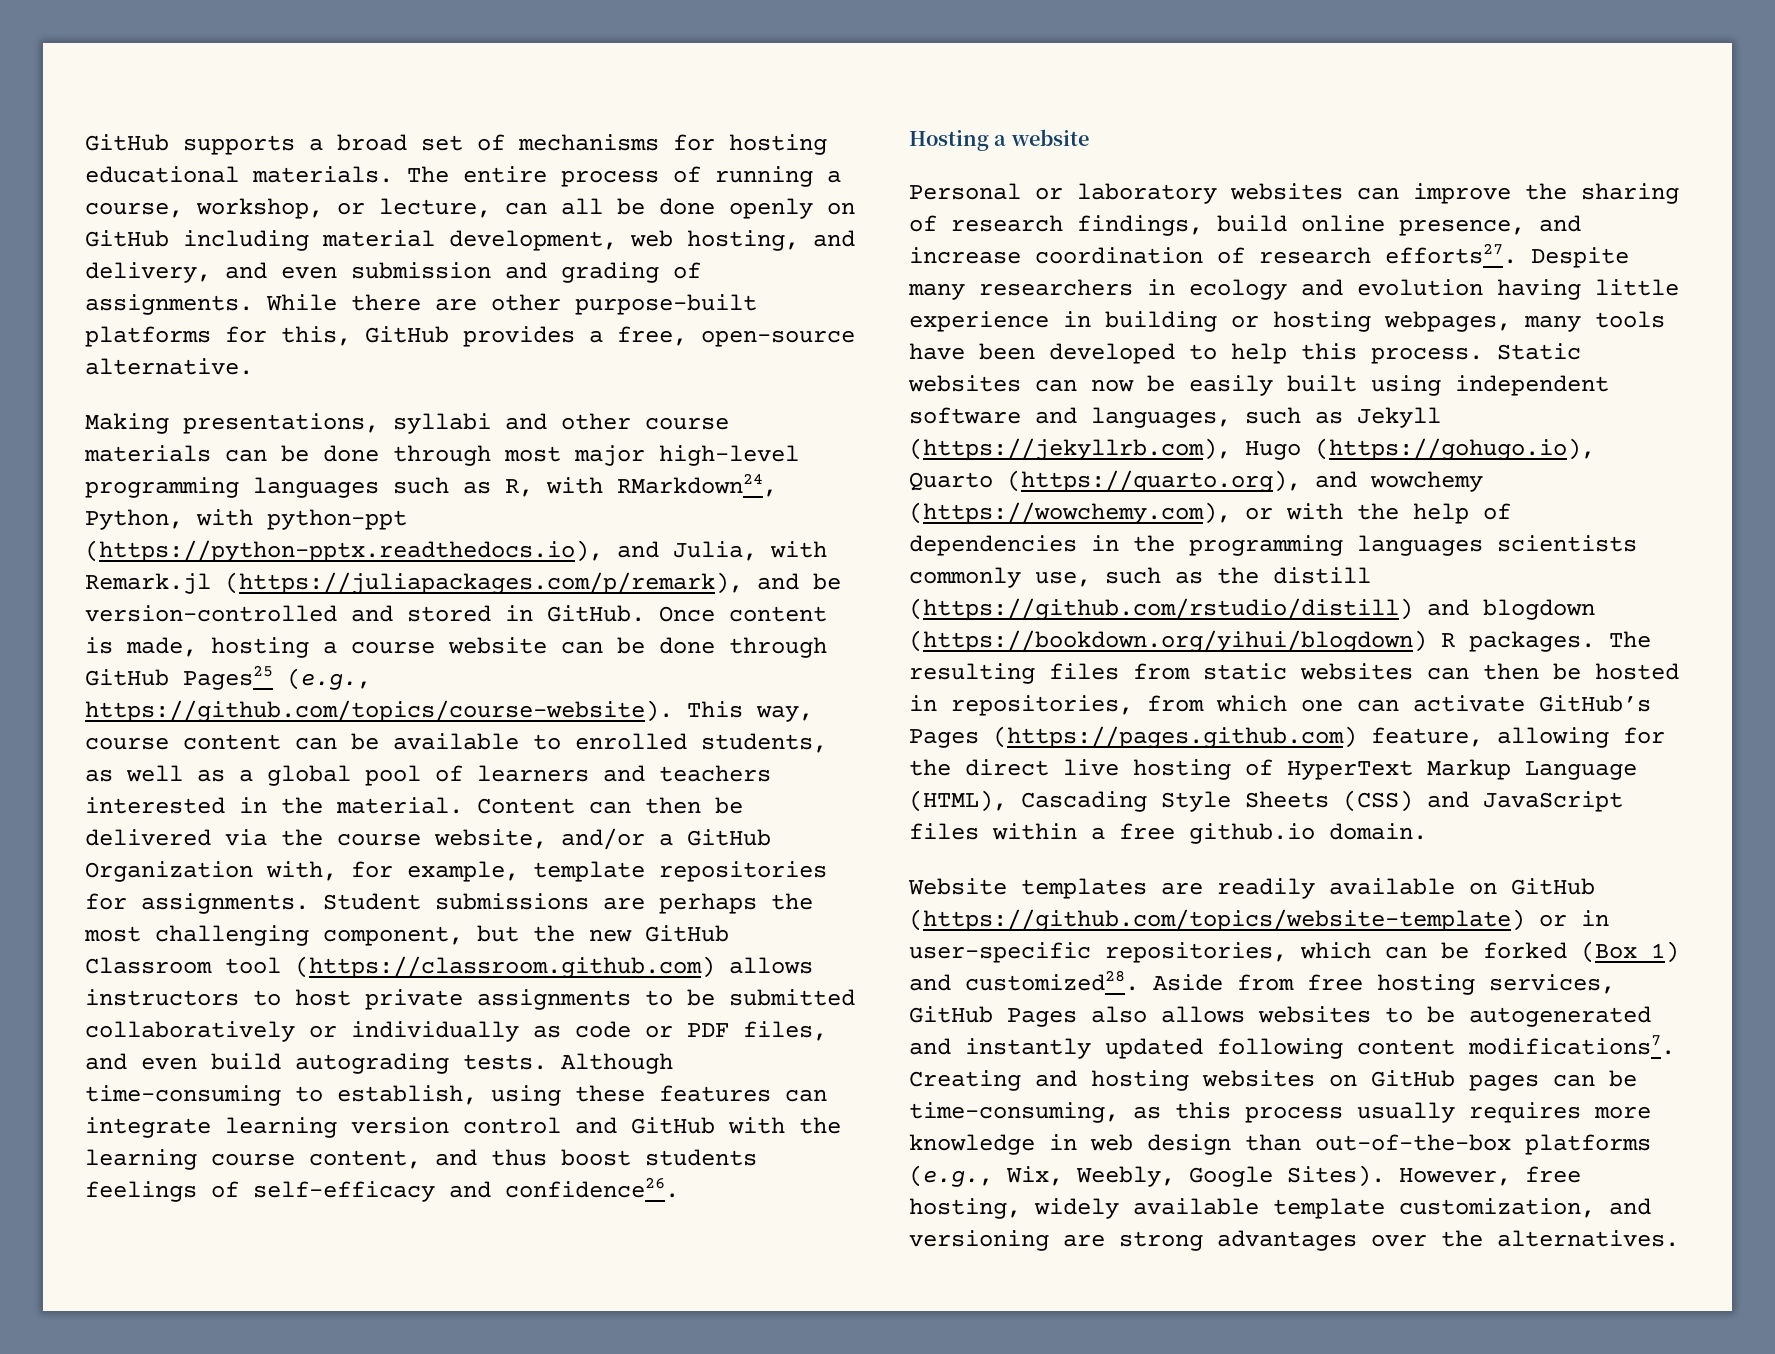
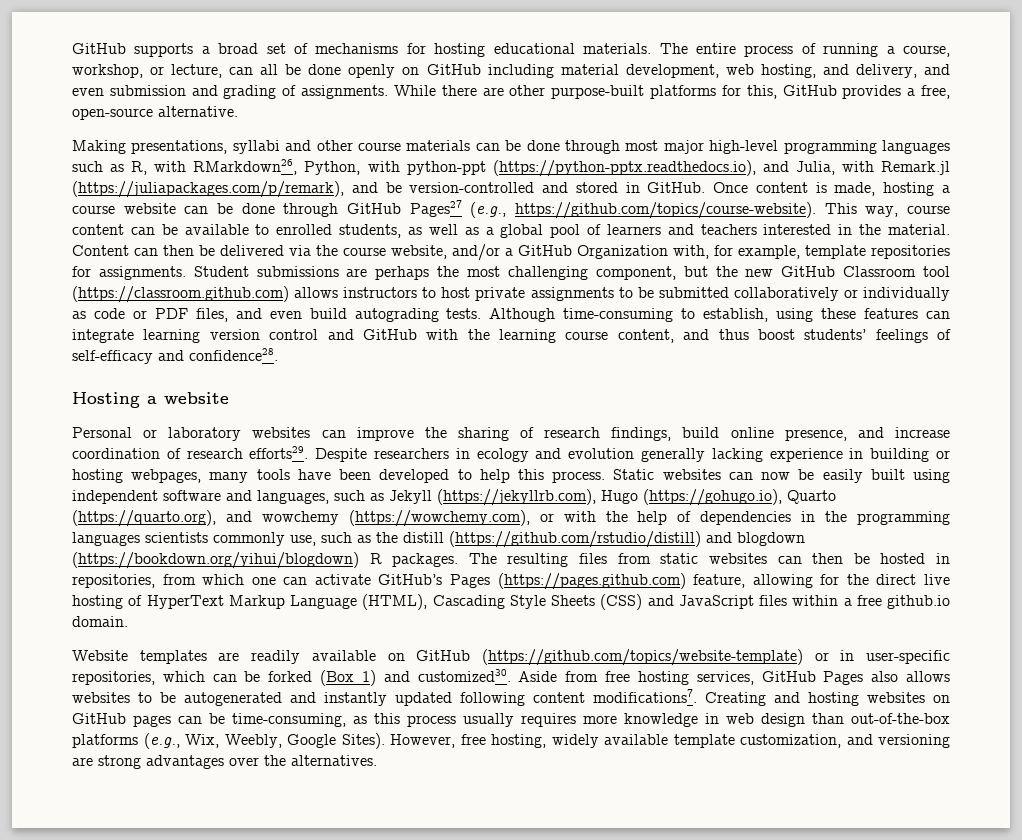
- Making presentations, syllabi and other course materials can be done through most major high-level programming languages such as R, with RMarkdown24, Python, with python-ppt (https://python-pptx.readthedocs.io), and Julia, with Remark.jl (https://juliapackages.com/p/remark), and be version-controlled and stored in GitHub.
+ Making presentations, syllabi and other course materials can be done through most major high-level programming languages such as R, with RMarkdown26, Python, with python-ppt (https://python-pptx.readthedocs.io), and Julia, with Remark.jl (https://juliapackages.com/p/remark), and be version-controlled and stored in GitHub.
- Once content is made, hosting a course website can be done through GitHub Pages25 (e.g., https://github.com/topics/course-website). This way, course content can be available to enrolled students, as well as a global pool of learners and teachers interested in the material.
+ Once content is made, hosting a course website can be done through GitHub Pages27 (e.g., https://github.com/topics/course-website). This way, course content can be available to enrolled students, as well as a global pool of learners and teachers interested in the material.
- Although time-consuming to establish, using these features can integrate learning version control and GitHub with the learning course content, and thus boost students feelings of self-efficacy and confidence26.
+ Although time-consuming to establish, using these features can integrate learning version control and GitHub with the learning course content, and thus boost students’ feelings of self-efficacy and confidence28.
- Personal or laboratory websites can improve the sharing of research findings, build online presence, and increase coordination of research efforts27. Despite many researchers in ecology and evolution having little experience in building or hosting webpages, many tools have been developed to help this process.
+ Personal or laboratory websites can improve the sharing of research findings, build online presence, and increase coordination of research efforts29. Despite researchers in ecology and evolution generally lacking experience in building or hosting webpages, many tools have been developed to help this process.
- Website templates are readily available on GitHub (https://github.com/topics/website-template) or in user-specific repositories, which can be forked (Box 1) and customized28.
+ Website templates are readily available on GitHub (https://github.com/topics/website-template) or in user-specific repositories, which can be forked (Box 1) and customized30.

